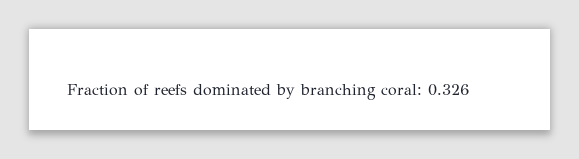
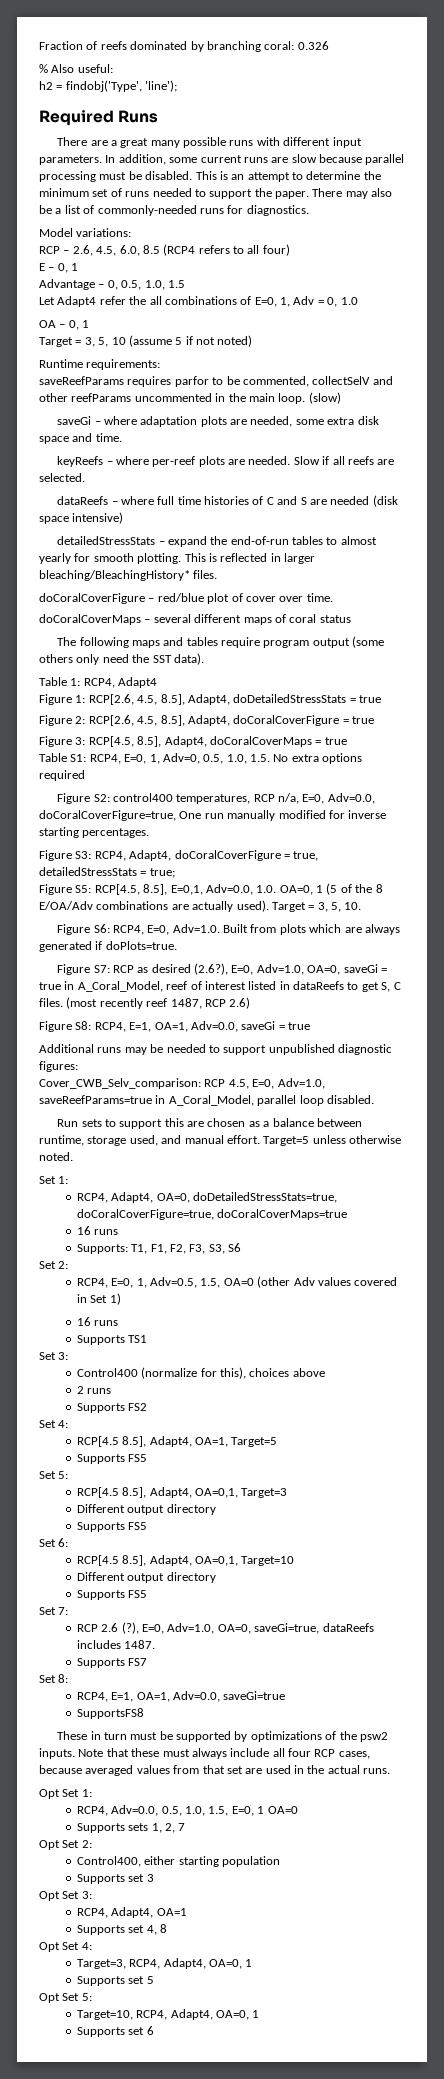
+ % Also useful:
+ h2 = findobj('Type', 'line');
+ Required Runs
+ There are a great many possible runs with different input parameters. In addition, some current runs are slow because parallel processing must be disabled. This is an attempt to determine the minimum set of runs needed to support the paper. There may also be a list of commonly-needed runs for diagnostics.
+ Model variations:
+ RCP – 2.6, 4.5, 6.0, 8.5 (RCP4 refers to all four)
+ E – 0, 1
+ Advantage – 0, 0.5, 1.0, 1.5
+ Let Adapt4 refer the all combinations of E=0, 1, Adv = 0, 1.0
+ OA – 0, 1
+ Target = 3, 5, 10 (assume 5 if not noted)
+ Runtime requirements:
+ saveReefParams requires parfor to be commented, collectSelV and other reefParams uncommented in the main loop. (slow)
+ saveGi – where adaptation plots are needed, some extra disk space and time.
+ keyReefs – where per-reef plots are needed. Slow if all reefs are selected.
+ dataReefs – where full time histories of C and S are needed (disk space intensive)
+ detailedStressStats – expand the end-of-run tables to almost yearly for smooth plotting. This is reflected in larger bleaching/BleachingHistory* files.
+ doCoralCoverFigure – red/blue plot of cover over time.
+ doCoralCoverMaps – several different maps of coral status
+ The following maps and tables require program output (some others only need the SST data).
+ Table 1: RCP4, Adapt4
+ Figure 1: RCP[2.6, 4.5, 8.5], Adapt4, doDetailedStressStats = true
+ Figure 2: RCP[2.6, 4.5, 8.5], Adapt4, doCoralCoverFigure = true
+ Figure 3: RCP[4.5, 8.5], Adapt4, doCoralCoverMaps = true
+ Table S1: RCP4, E=0, 1, Adv=0, 0.5, 1.0, 1.5. No extra options required
+ Figure S2: control400 temperatures, RCP n/a, E=0, Adv=0.0, doCoralCoverFigure=true, One run manually modified for inverse starting percentages.
+ Figure S3: RCP4, Adapt4, doCoralCoverFigure = true, detailedStressStats = true;
+ Figure S5: RCP[4.5, 8.5], E=0,1, Adv=0.0, 1.0. OA=0, 1 (5 of the 8 E/OA/Adv combinations are actually used). Target = 3, 5, 10.
+ Figure S6: RCP4, E=0, Adv=1.0. Built from plots which are always generated if doPlots=true.
+ Figure S7: RCP as desired (2.6?), E=0, Adv=1.0, OA=0, saveGi = true in A_Coral_Model, reef of interest listed in dataReefs to get S, C files. (most recently reef 1487, RCP 2.6)
+ Figure S8: RCP4, E=1, OA=1, Adv=0.0, saveGi = true
+ Additional runs may be needed to support unpublished diagnostic figures:
+ Cover_CWB_Selv_comparison: RCP 4.5, E=0, Adv=1.0, saveReefParams=true in A_Coral_Model, parallel loop disabled.
+ Run sets to support this are chosen as a balance between runtime, storage used, and manual effort. Target=5 unless otherwise noted.
+ Set 1:
+ RCP4, Adapt4, OA=0, doDetailedStressStats=true, doCoralCoverFigure=true, doCoralCoverMaps=true
+ 16 runs
+ Supports: T1, F1, F2, F3, S3, S6
+ Set 2:
+ RCP4, E=0, 1, Adv=0.5, 1.5, OA=0 (other Adv values covered in Set 1)
+ 16 runs
+ Supports TS1
+ Set 3:
+ Control400 (normalize for this), choices above
+ 2 runs
+ Supports FS2
+ Set 4:
+ RCP[4.5 8.5], Adapt4, OA=1, Target=5
+ Supports FS5
+ Set 5:
+ RCP[4.5 8.5], Adapt4, OA=0,1, Target=3
+ Different output directory
+ Supports FS5
+ Set 6:
+ RCP[4.5 8.5], Adapt4, OA=0,1, Target=10
+ Different output directory
+ Supports FS5
+ Set 7:
+ RCP 2.6 (?), E=0, Adv=1.0, OA=0, saveGi=true, dataReefs includes 1487.
+ Supports FS7
+ Set 8:
+ RCP4, E=1, OA=1, Adv=0.0, saveGi=true
+ SupportsFS8
+ These in turn must be supported by optimizations of the psw2 inputs. Note that these must always include all four RCP cases, because averaged values from that set are used in the actual runs.
+ Opt Set 1:
+ RCP4, Adv=0.0, 0.5, 1.0, 1.5, E=0, 1 OA=0
+ Supports sets 1, 2, 7
+ Opt Set 2:
+ Control400, either starting population
+ Supports set 3
+ Opt Set 3:
+ RCP4, Adapt4, OA=1
+ Supports set 4, 8
+ Opt Set 4:
+ Target=3, RCP4, Adapt4, OA=0, 1
+ Supports set 5
+ Opt Set 5:
+ Target=10, RCP4, Adapt4, OA=0, 1
+ Supports set 6

